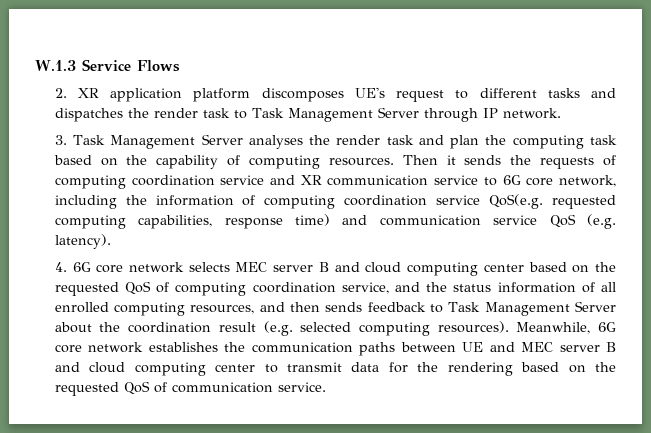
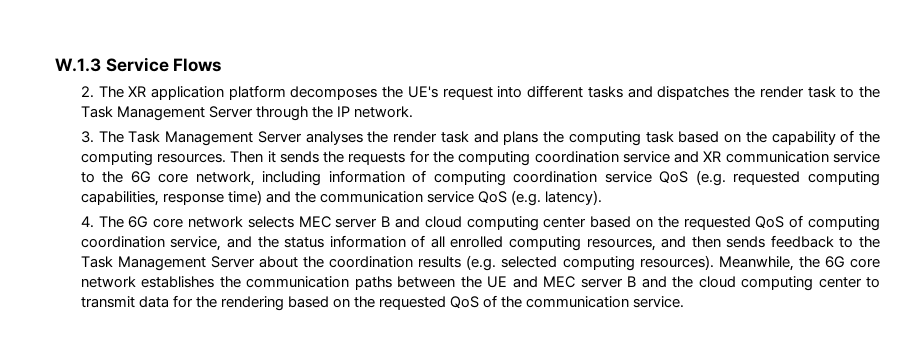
- 2. XR application platform discomposes UE's request to different tasks and dispatches the render task to Task Management Server through IP network.
+ 2. The XR application platform decomposes the UE's request into different tasks and dispatches the render task to the Task Management Server through the IP network.
- 3. Task Management Server analyses the render task and plan the computing task based on the capability of computing resources.
+ 3. The Task Management Server analyses the render task and plans the computing task based on the capability of the computing resources.
- Then it sends the requests of computing coordination service and XR communication service to 6G core network, including the information of computing coordination service QoS(e.g. requested computing capabilities, response time) and communication service QoS (e.g. latency).
+ Then it sends the requests for the computing coordination service and XR communication service to the 6G core network, including information of computing coordination service QoS (e.g. requested computing capabilities, response time) and the communication service QoS (e.g. latency).
- 4. 6G core network selects MEC server B and cloud computing center based on the requested QoS of computing coordination service, and the status information of all enrolled computing resources, and then sends feedback to Task Management Server about the coordination result (e.g. selected computing resources).
+ 4. The 6G core network selects MEC server B and cloud computing center based on the requested QoS of computing coordination service, and the status information of all enrolled computing resources, and then sends feedback to the Task Management Server about the coordination results (e.g. selected computing resources).
- Meanwhile, 6G core network establishes the communication paths between UE and MEC server B and cloud computing center to transmit data for the rendering based on the requested QoS of communication service.
+ Meanwhile, the 6G core network establishes the communication paths between the UE and MEC server B and the cloud computing center to transmit data for the rendering based on the requested QoS of the communication service.

